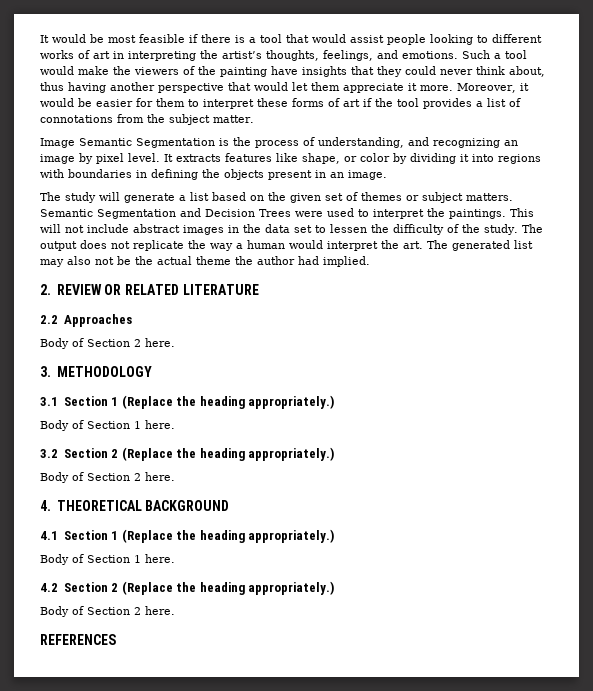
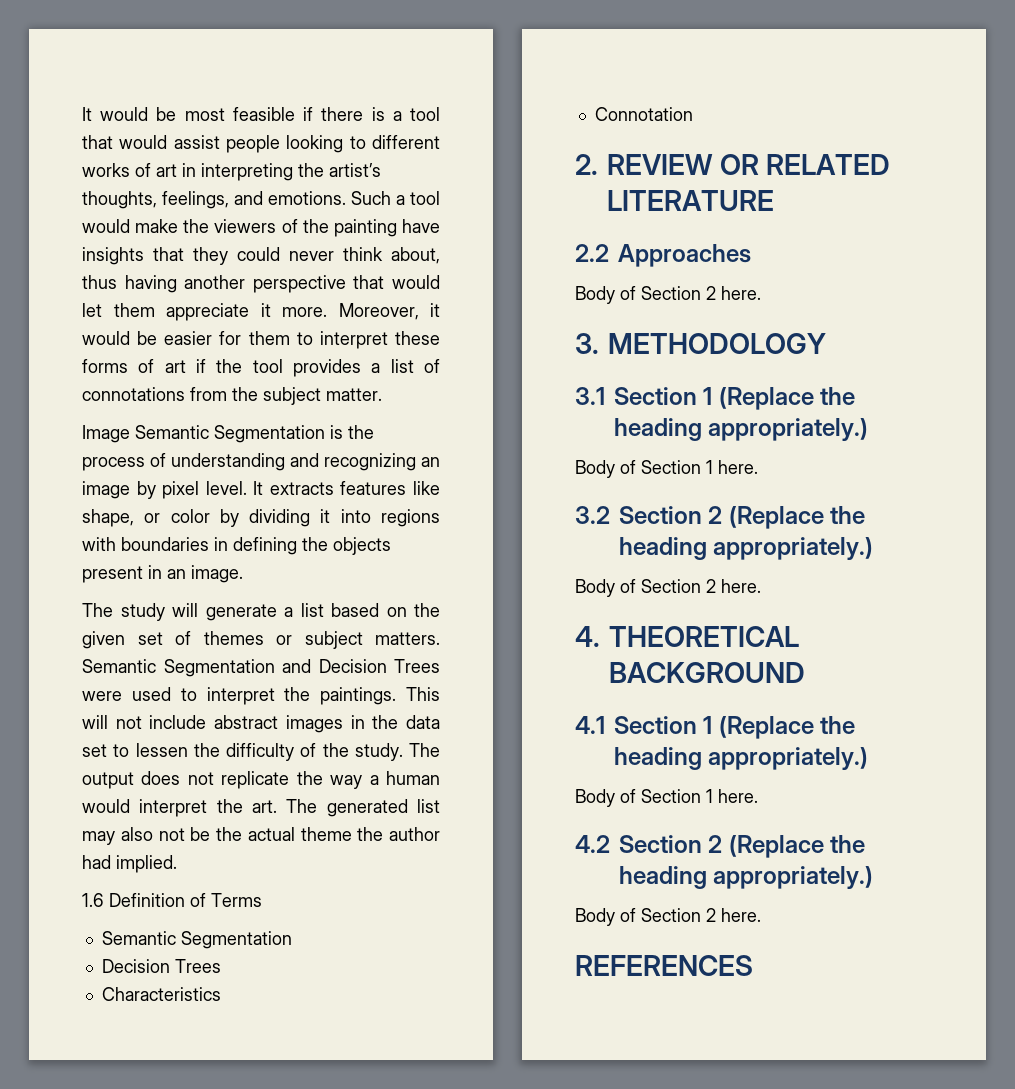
- Image Semantic Segmentation is the process of understanding, and recognizing an image by pixel level.
+ Image Semantic Segmentation is the process of understanding and recognizing an image by pixel level.
+ 1.6 Definition of Terms
+ Semantic Segmentation
+ Decision Trees
+ Characteristics
+ Connotation

